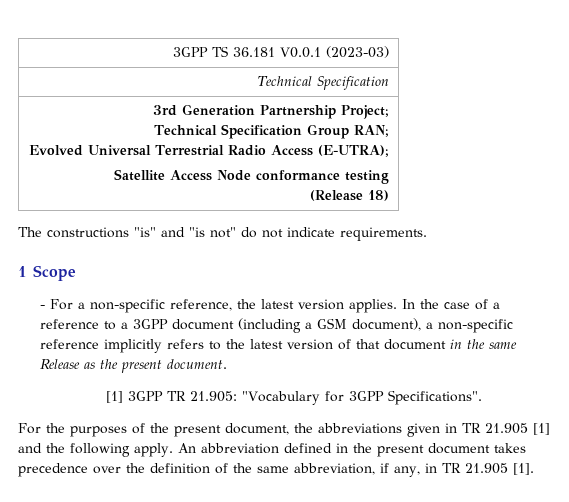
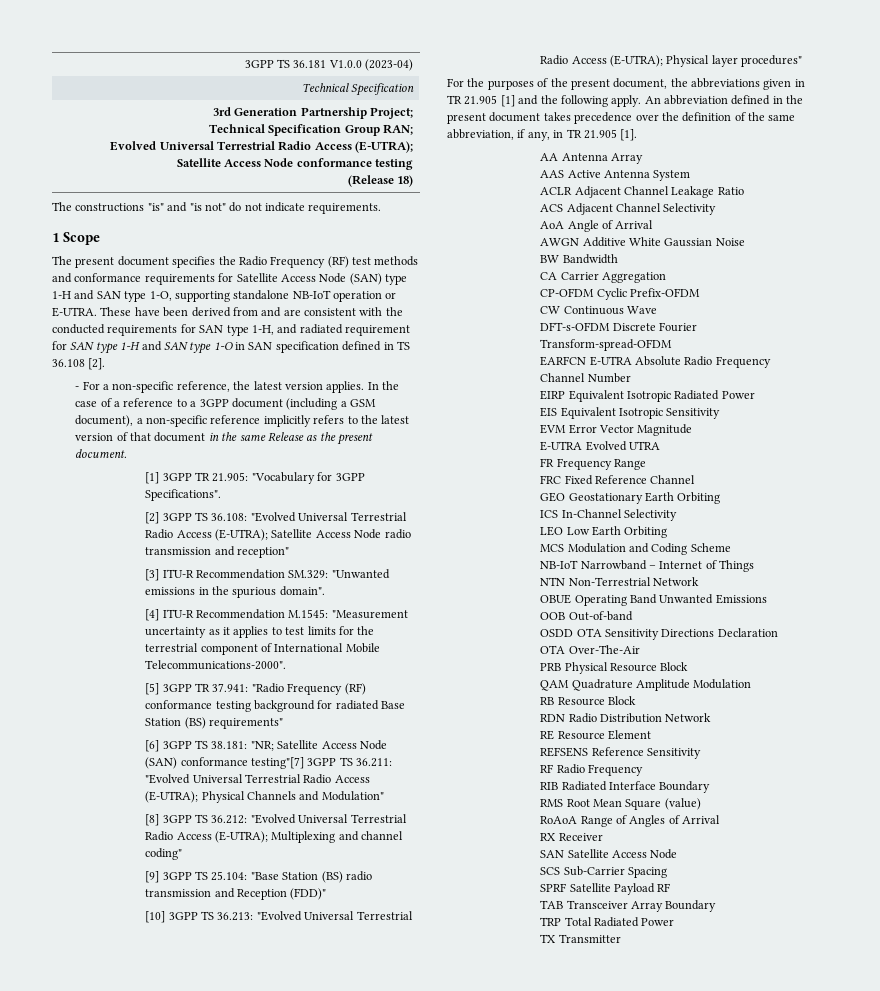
- 3GPP TS 36.181 V0.0.1 (2023-03)
+ 3GPP TS 36.181 V1.0.0 (2023-04)
+ The present document specifies the Radio Frequency (RF) test methods and conformance requirements for Satellite Access Node (SAN) type 1-H and SAN type 1-O, supporting standalone NB-IoT operation or E-UTRA. These have been derived from and are consistent with the conducted requirements for SAN type 1-H, and radiated requirement for SAN type 1-H and SAN type 1-O in SAN specification defined in TS 36.108 [2].
+ [2] 3GPP TS 36.108: "Evolved Universal Terrestrial Radio Access (E-UTRA); Satellite Access Node radio transmission and reception"
+ [3] ITU-R Recommendation SM.329: "Unwanted emissions in the spurious domain".
+ [4] ITU-R Recommendation M.1545: "Measurement uncertainty as it applies to test limits for the terrestrial component of International Mobile Telecommunications-2000".
+ [5] 3GPP TR 37.941: "Radio Frequency (RF) conformance testing background for radiated Base Station (BS) requirements"
+ [6] 3GPP TS 38.181: "NR; Satellite Access Node (SAN) conformance testing"[7] 3GPP TS 36.211: "Evolved Universal Terrestrial Radio Access (E-UTRA); Physical Channels and Modulation"
+ [8] 3GPP TS 36.212: "Evolved Universal Terrestrial Radio Access (E-UTRA); Multiplexing and channel coding"
+ [9] 3GPP TS 25.104: "Base Station (BS) radio transmission and Reception (FDD)"
+ [10] 3GPP TS 36.213: "Evolved Universal Terrestrial Radio Access (E-UTRA); Physical layer procedures"
+ AA Antenna Array
+ AAS Active Antenna System
+ ACLR Adjacent Channel Leakage Ratio
+ ACS Adjacent Channel Selectivity
+ AoA Angle of Arrival
+ AWGN Additive White Gaussian Noise
+ BW Bandwidth
+ CA Carrier Aggregation
+ CP-OFDM Cyclic Prefix-OFDM
+ CW Continuous Wave
+ DFT-s-OFDM Discrete Fourier Transform-spread-OFDM
+ EARFCN E-UTRA Absolute Radio Frequency Channel Number
+ EIRP Equivalent Isotropic Radiated Power
+ EIS Equivalent Isotropic Sensitivity
+ EVM Error Vector Magnitude
+ E-UTRA Evolved UTRA
+ FR Frequency Range
+ FRC Fixed Reference Channel
+ GEO Geostationary Earth Orbiting
+ ICS In-Channel Selectivity
+ LEO Low Earth Orbiting
+ MCS Modulation and Coding Scheme
+ NB-IoT Narrowband – Internet of Things
+ NTN Non-Terrestrial Network
+ OBUE Operating Band Unwanted Emissions
+ OOB Out-of-band
+ OSDD OTA Sensitivity Directions Declaration
+ OTA Over-The-Air
+ PRB Physical Resource Block
+ QAM Quadrature Amplitude Modulation
+ RB Resource Block
+ RDN Radio Distribution Network
+ RE Resource Element
+ REFSENS Reference Sensitivity
+ RF Radio Frequency
+ RIB Radiated Interface Boundary
+ RMS Root Mean Square (value)
+ RoAoA Range of Angles of Arrival
+ RX Receiver
+ SAN Satellite Access Node
+ SCS Sub-Carrier Spacing
+ SPRF Satellite Payload RF
+ TAB Transceiver Array Boundary
+ TRP Total Radiated Power
+ TX Transmitter

